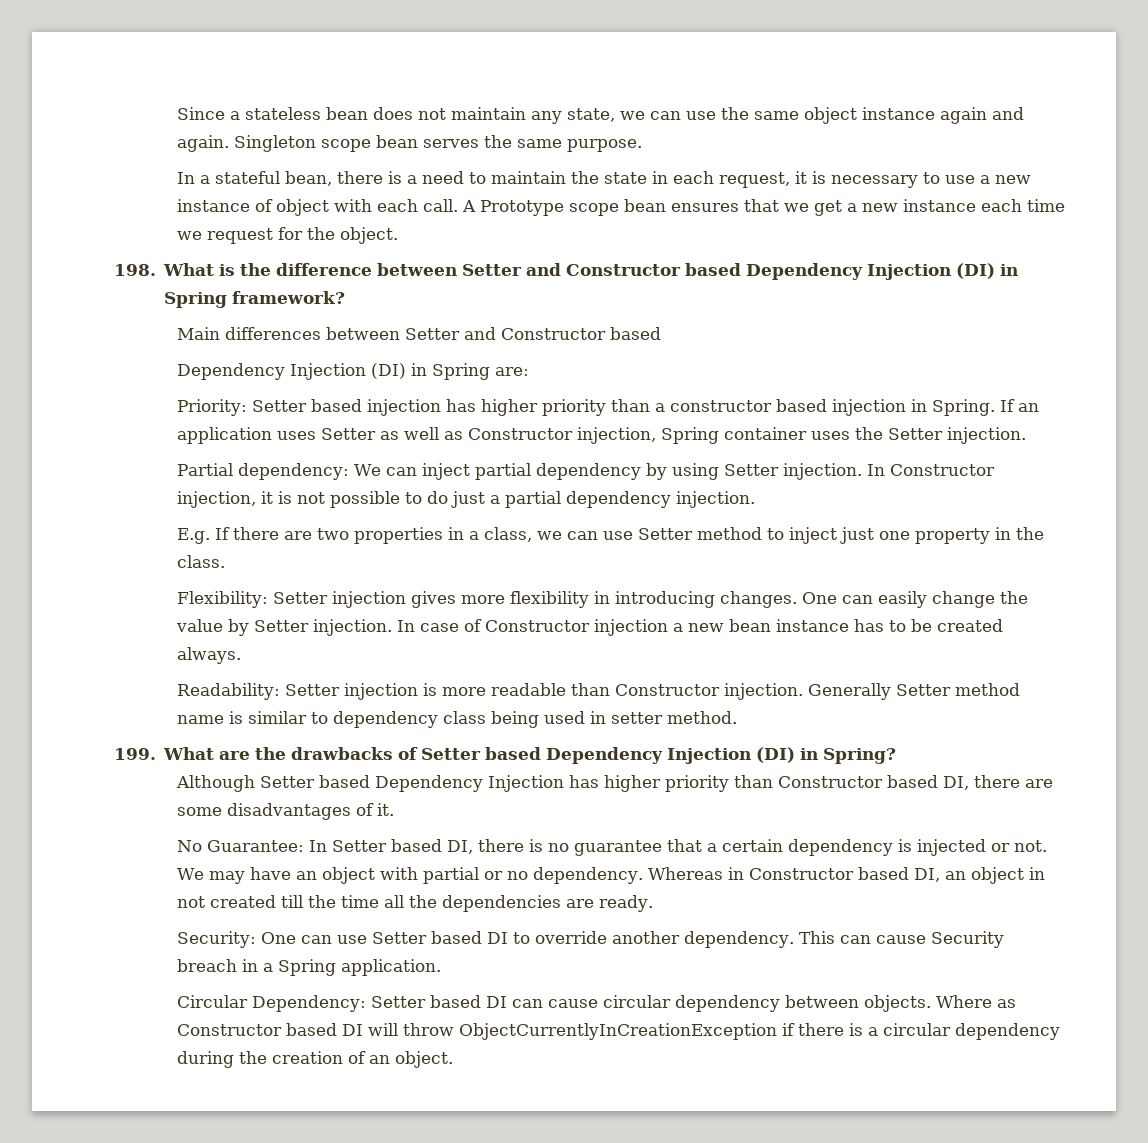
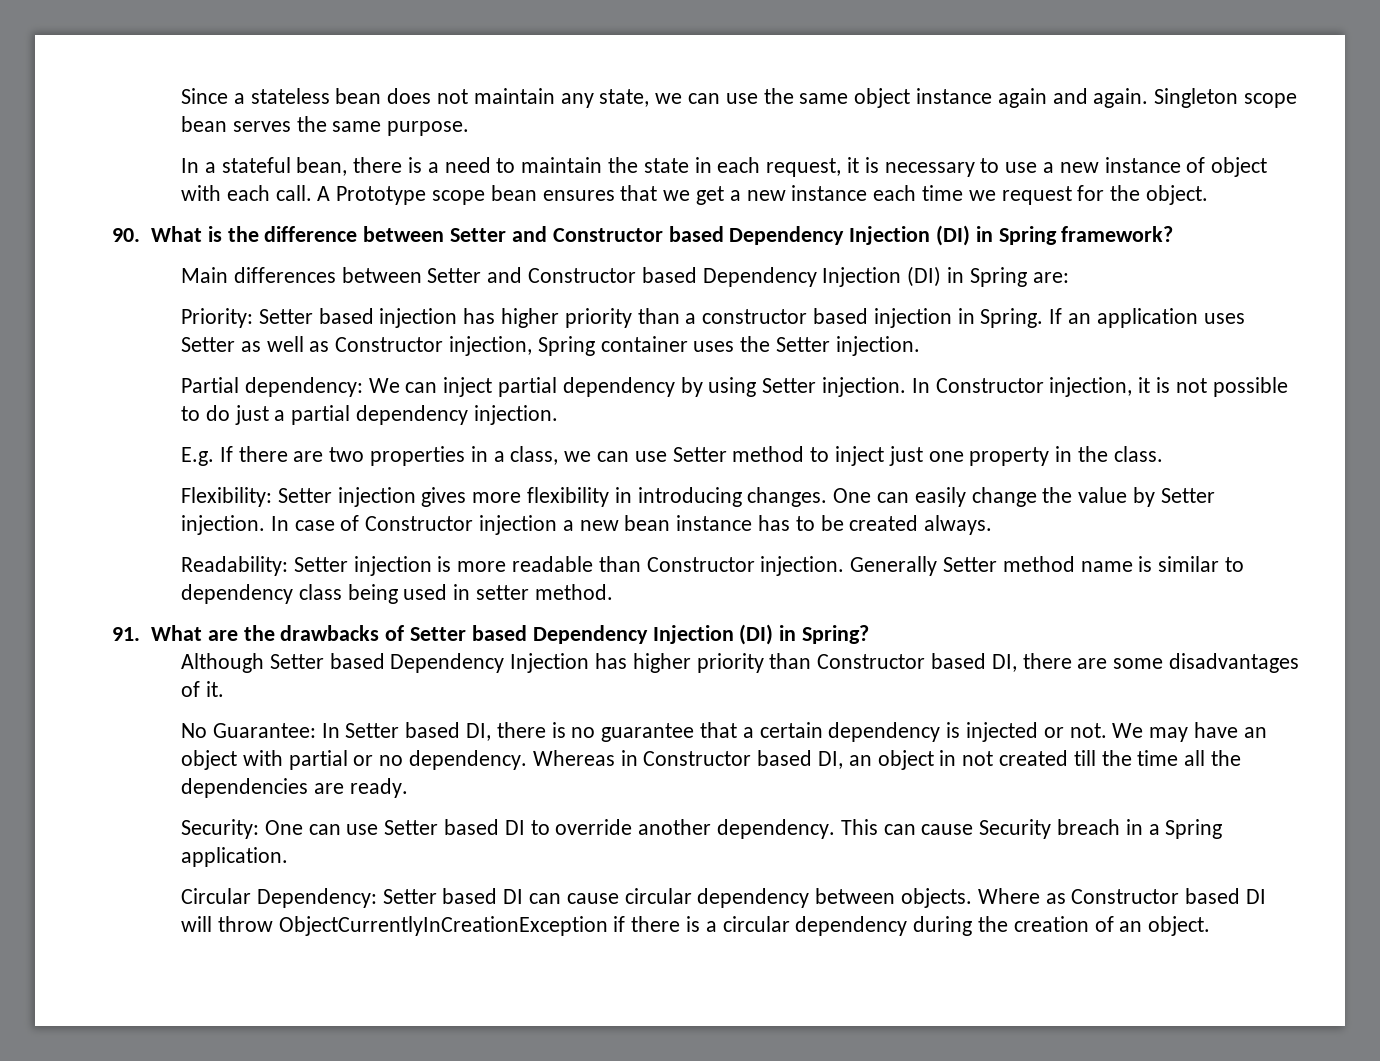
- 198. What is the difference between Setter and Constructor based Dependency Injection (DI) in Spring framework?
+ 90. What is the difference between Setter and Constructor based Dependency Injection (DI) in Spring framework?
- Main differences between Setter and Constructor based
- Dependency Injection (DI) in Spring are:
+ Main differences between Setter and Constructor based Dependency Injection (DI) in Spring are:
- 199. What are the drawbacks of Setter based Dependency Injection (DI) in Spring?
+ 91. What are the drawbacks of Setter based Dependency Injection (DI) in Spring?

